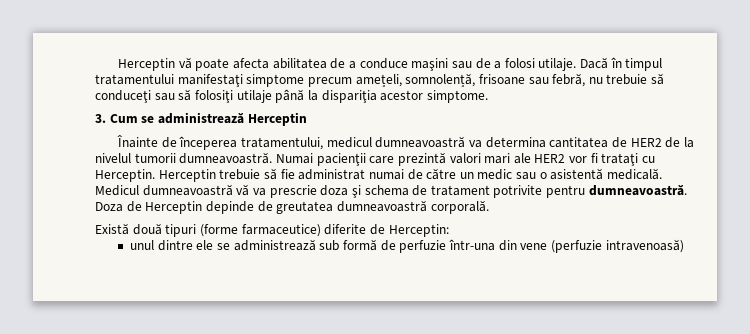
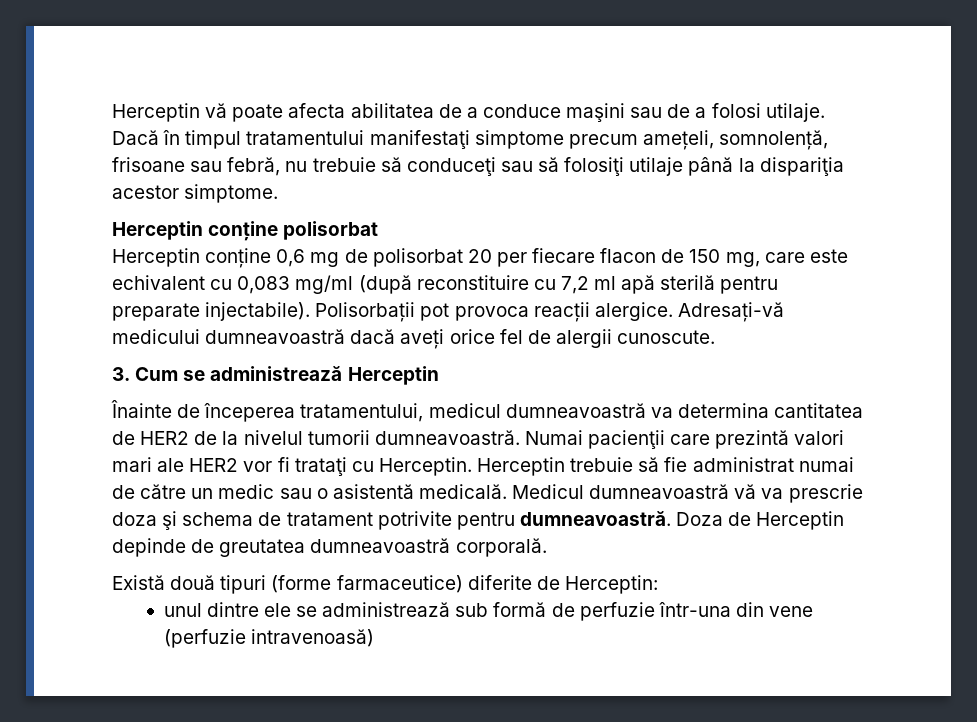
+ Herceptin conține polisorbat
+ Herceptin conține 0,6 mg de polisorbat 20 per fiecare flacon de 150 mg, care este echivalent cu 0,083 mg/ml (după reconstituire cu 7,2 ml apă sterilă pentru preparate injectabile). Polisorbații pot provoca reacții alergice. Adresați-vă medicului dumneavoastră dacă aveți orice fel de alergii cunoscute.

